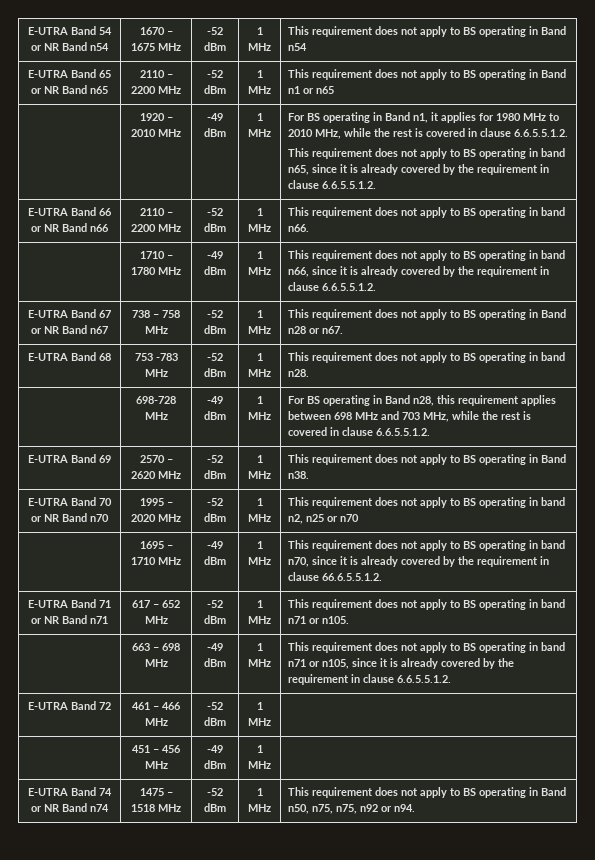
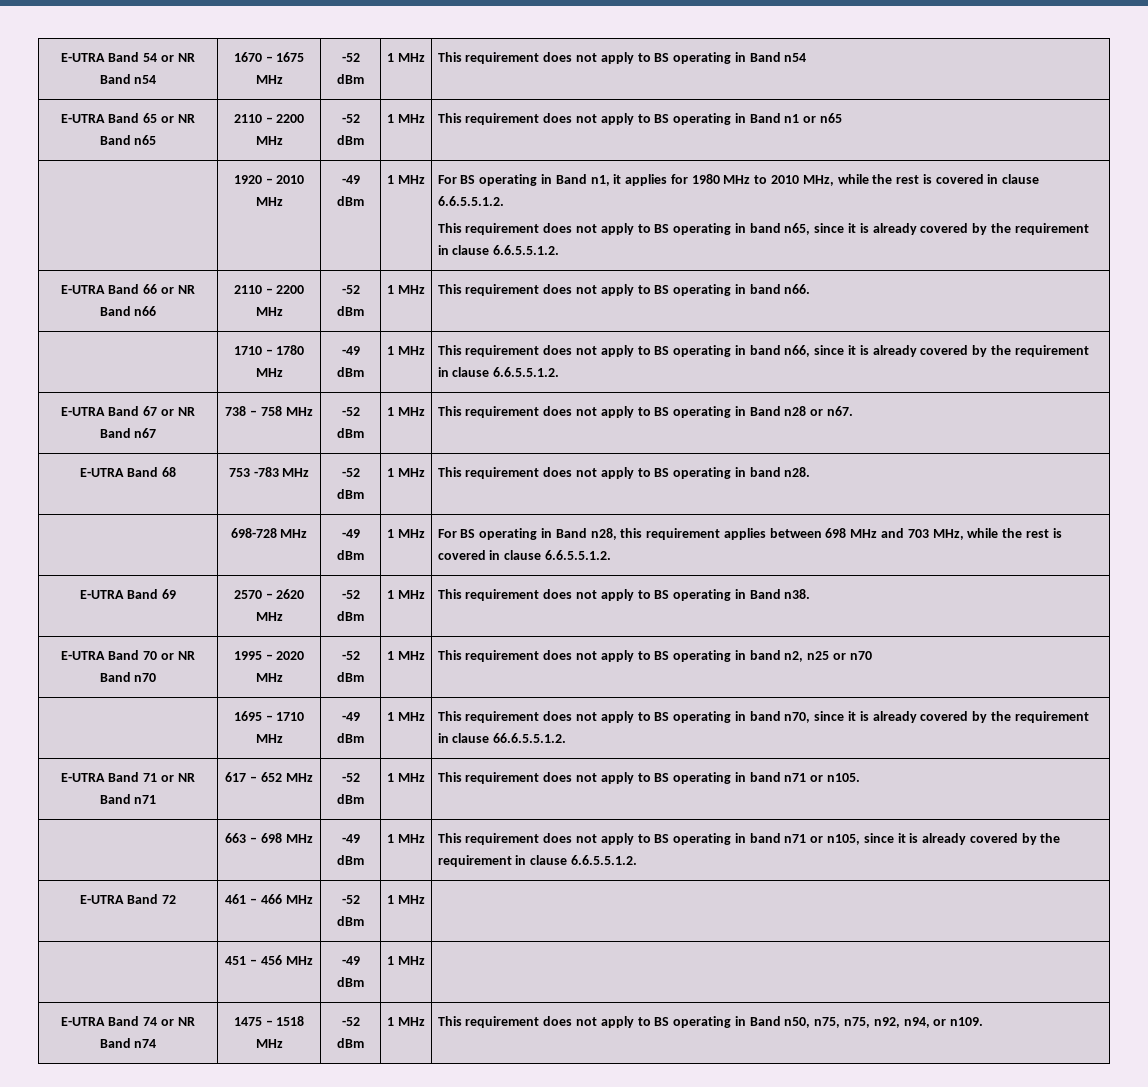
- E-UTRA Band 74 or NR Band n74 | 1475 – 1518 MHz | -52 dBm | 1 MHz | This requirement does not apply to BS operating in Band n50, n75, n75, n92 or n94.
+ E-UTRA Band 74 or NR Band n74 | 1475 – 1518 MHz | -52 dBm | 1 MHz | This requirement does not apply to BS operating in Band n50, n75, n75, n92, n94, or n109.

